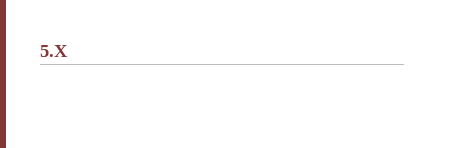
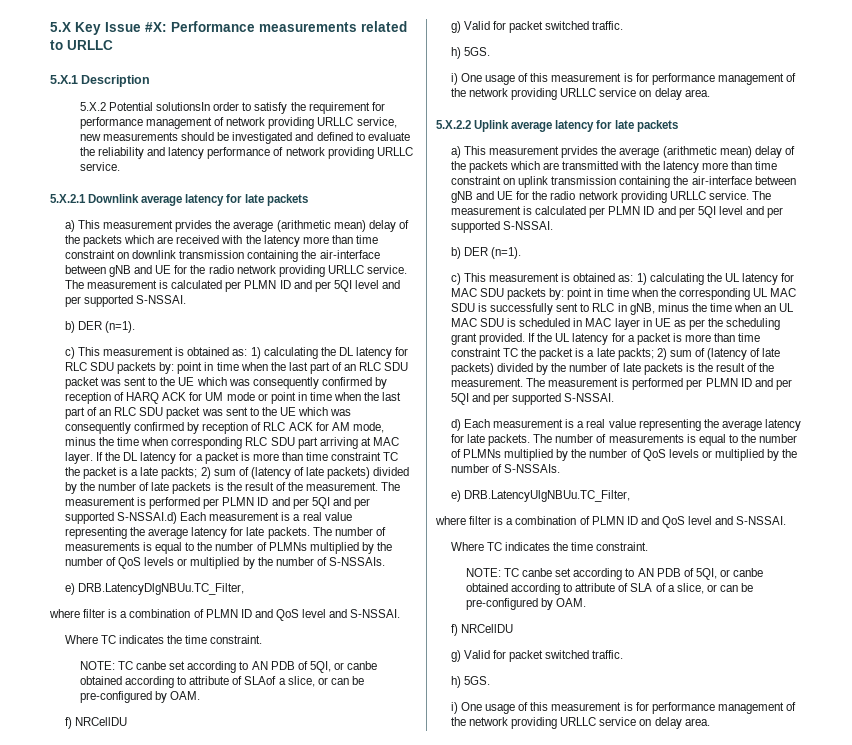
- 5.X
+ 5.X Key Issue #X: Performance measurements related to URLLC
+ 5.X.1 Description
+ 5.X.2 Potential solutionsIn order to satisfy the requirement for performance management of network providing URLLC service, new measurements should be investigated and defined to evaluate the reliability and latency performance of network providing URLLC service.
+ 5.X.2.1 Downlink average latency for late packets
+ a) This measurement prvides the average (arithmetic mean) delay of the packets which are received with the latency more than time constraint on downlink transmission containing the air-interface between gNB and UE for the radio network providing URLLC service. The measurement is calculated per PLMN ID and per 5QI level and per supported S-NSSAI.
+ b) DER (n=1).
+ c) This measurement is obtained as: 1) calculating the DL latency for RLC SDU packets by: point in time when the last part of an RLC SDU packet was sent to the UE which was consequently confirmed by reception of HARQ ACK for UM mode or point in time when the last part of an RLC SDU packet was sent to the UE which was consequently confirmed by reception of RLC ACK for AM mode, minus the time when corresponding RLC SDU part arriving at MAC layer. If the DL latency for a packet is more than time constraint TC the packet is a late packts; 2) sum of (latency of late packets) divided by the number of late packets is the result of the measurement. The measurement is performed per PLMN ID and per 5QI and per supported S-NSSAI.d) Each measurement is a real value representing the average latency for late packets. The number of measurements is equal to the number of PLMNs multiplied by the number of QoS levels or multiplied by the number of S-NSSAIs.
+ e) DRB.LatencyDlgNBUu.TC_Filter,
+ where filter is a combination of PLMN ID and QoS level and S-NSSAI.
+ Where TC indicates the time constraint.
+ NOTE: TC canbe set according to AN PDB of 5QI, or canbe obtained according to attribute of SLAof a slice, or can be pre-configured by OAM.
+ f) NRCellDU
+ g) Valid for packet switched traffic.
+ h) 5GS.
+ i) One usage of this measurement is for performance management of the network providing URLLC service on delay area.
+ 5.X.2.2 Uplink average latency for late packets
+ a) This measurement prvides the average (arithmetic mean) delay of the packets which are transmitted with the latency more than time constraint on uplink transmission containing the air-interface between gNB and UE for the radio network providing URLLC service. The measurement is calculated per PLMN ID and per 5QI level and per supported S-NSSAI.
+ b) DER (n=1).
+ c) This measurement is obtained as: 1) calculating the UL latency for MAC SDU packets by: point in time when the corresponding UL MAC SDU is successfully sent to RLC in gNB, minus the time when an UL MAC SDU is scheduled in MAC layer in UE as per the scheduling grant provided. If the UL latency for a packet is more than time constraint TC the packet is a late packts; 2) sum of (latency of late packets) divided by the number of late packets is the result of the measurement. The measurement is performed per PLMN ID and per 5QI and per supported S-NSSAI.
+ d) Each measurement is a real value representing the average latency for late packets. The number of measurements is equal to the number of PLMNs multiplied by the number of QoS levels or multiplied by the number of S-NSSAIs.
+ e) DRB.LatencyUlgNBUu.TC_Filter,
+ where filter is a combination of PLMN ID and QoS level and S-NSSAI.
+ Where TC indicates the time constraint.
+ NOTE: TC canbe set according to AN PDB of 5QI, or canbe obtained according to attribute of SLA of a slice, or can be pre-configured by OAM.
+ f) NRCellDU
+ g) Valid for packet switched traffic.
+ h) 5GS.
+ i) One usage of this measurement is for performance management of the network providing URLLC service on delay area.

